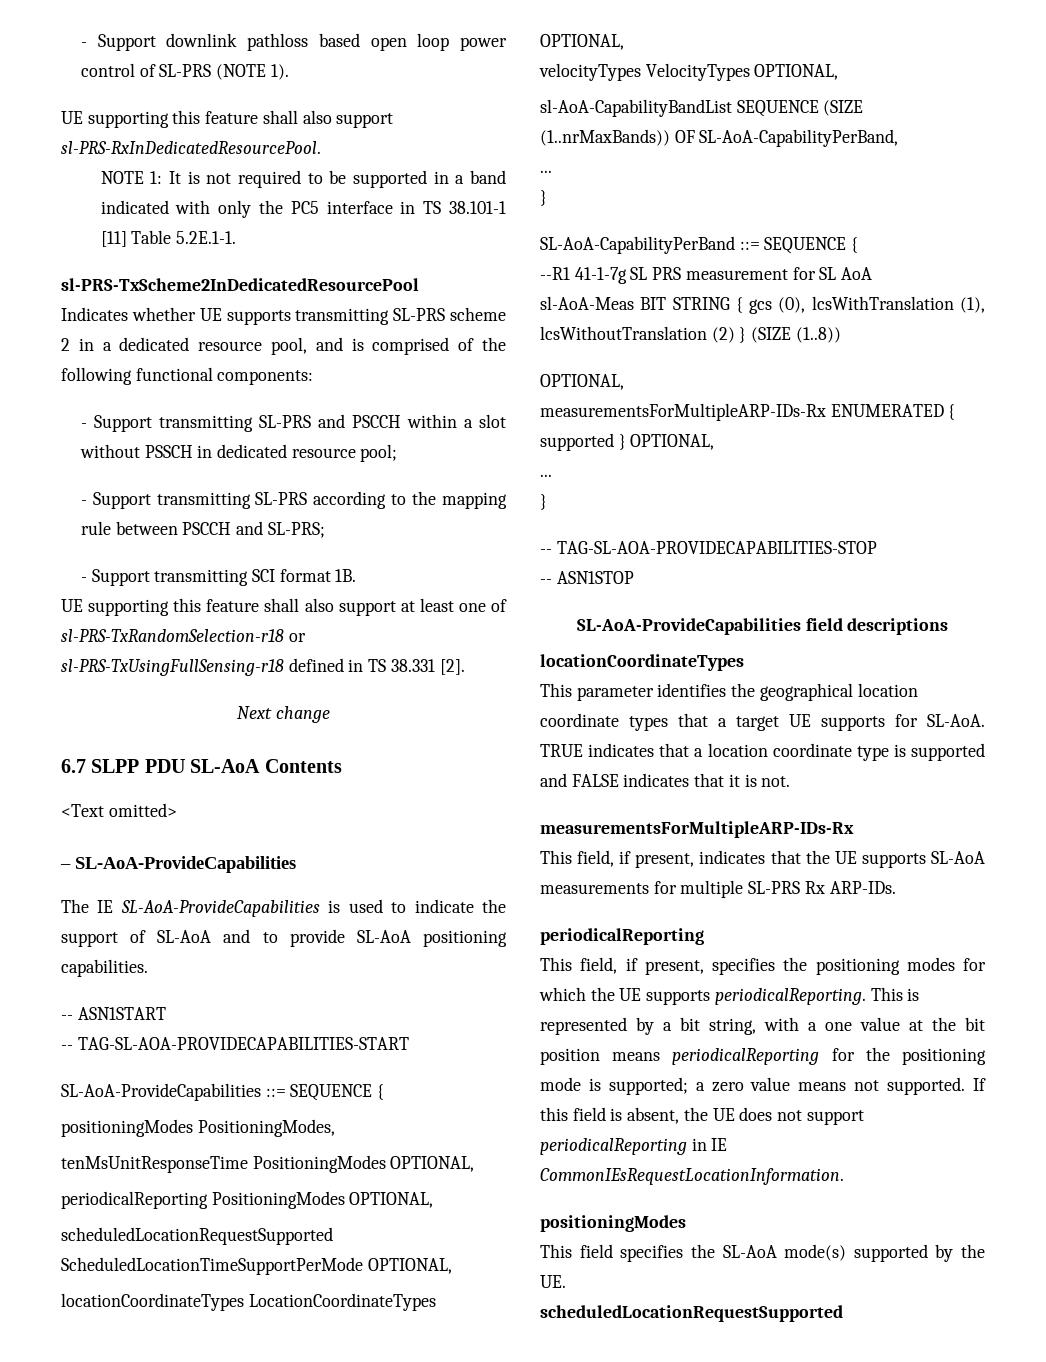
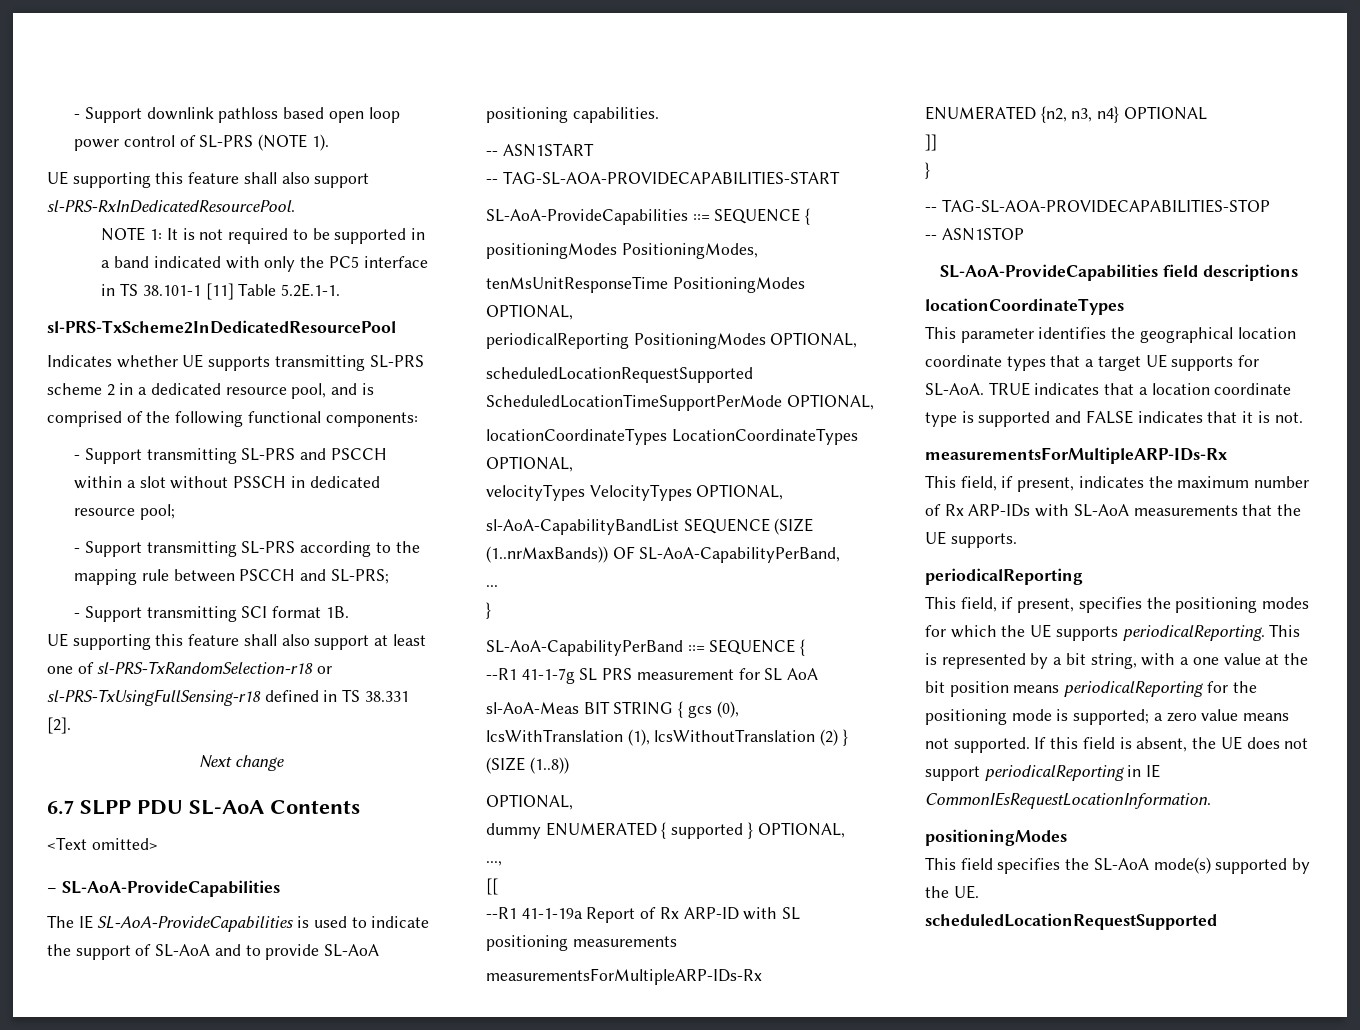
- measurementsForMultipleARP-IDs-Rx ENUMERATED { supported } OPTIONAL,
- ...
+ dummy ENUMERATED { supported } OPTIONAL,
+ ...,
+ [[
+ --R1 41-1-19a Report of Rx ARP-ID with SL positioning measurements
+ measurementsForMultipleARP-IDs-Rx ENUMERATED {n2, n3, n4} OPTIONAL
+ ]]
- This field, if present, indicates that the UE supports SL-AoA measurements for multiple SL-PRS Rx ARP-IDs.
+ This field, if present, indicates the maximum number of Rx ARP-IDs with SL-AoA measurements that the UE supports.

